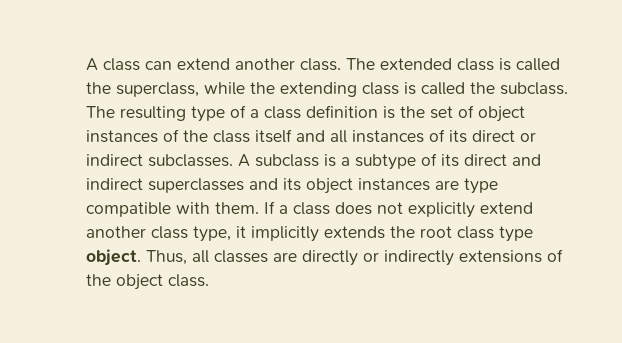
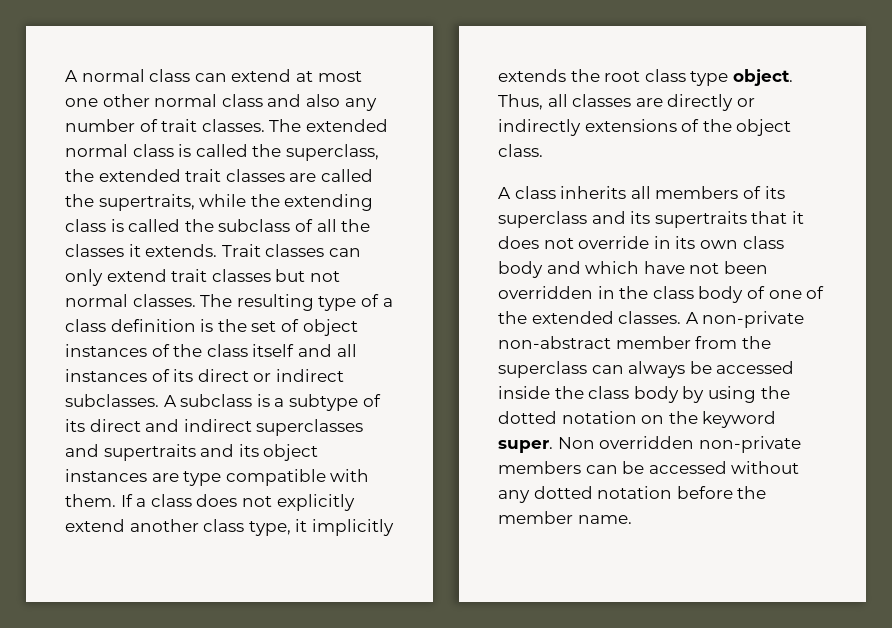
- A class can extend another class.
+ A normal class can extend at most one other normal class and also any number of trait classes.
- The extended class is called the superclass, while the extending class is called the subclass.
+ The extended normal class is called the superclass, the extended trait classes are called the supertraits, while the extending class is called the subclass of all the classes it extends. Trait classes can only extend trait classes but not normal classes.
- A subclass is a subtype of its direct and indirect superclasses and its object instances are type compatible with them.
+ A subclass is a subtype of its direct and indirect superclasses and supertraits and its object instances are type compatible with them.
+ A class inherits all members of its superclass and its supertraits that it does not override in its own class body and which have not been overridden in the class body of one of the extended classes. A non-private non-abstract member from the superclass can always be accessed inside the class body by using the dotted notation on the keyword super. Non overridden non-private members can be accessed without any dotted notation before the member name.

